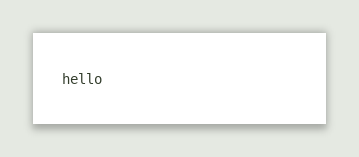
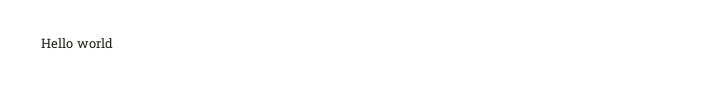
- hello
+ Hello world

